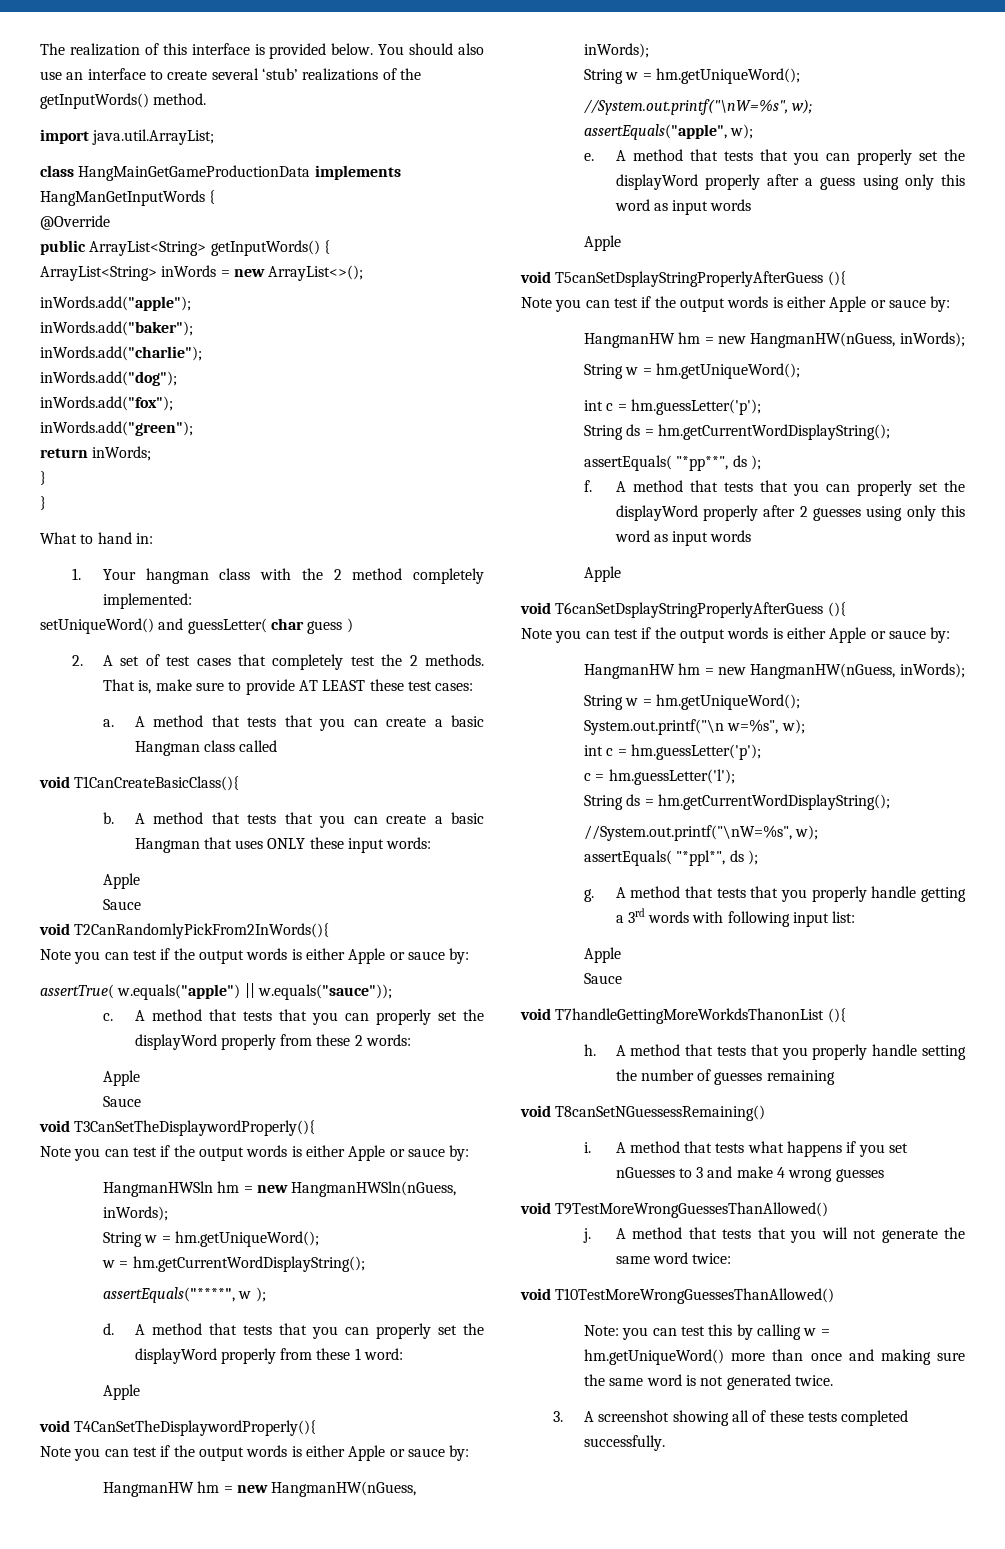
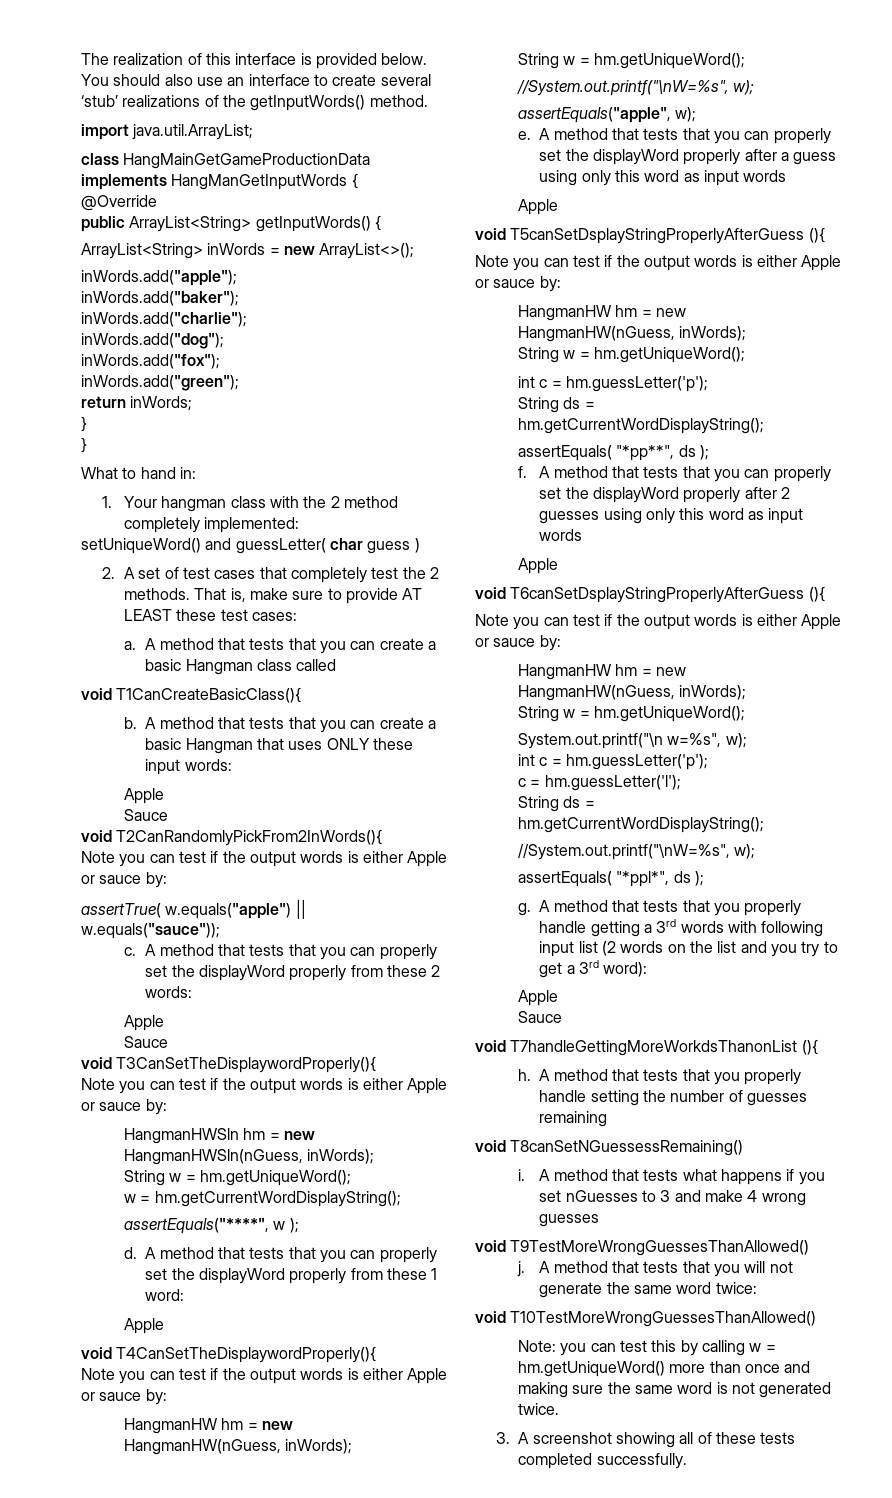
- A method that tests that you properly handle getting a 3rd words with following input list:
+ A method that tests that you properly handle getting a 3rd words with following input list (2 words on the list and you try to get a 3rd word):

